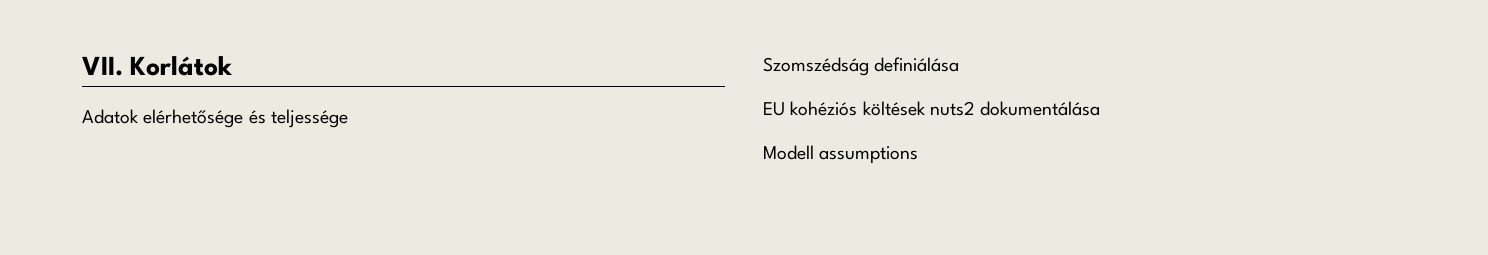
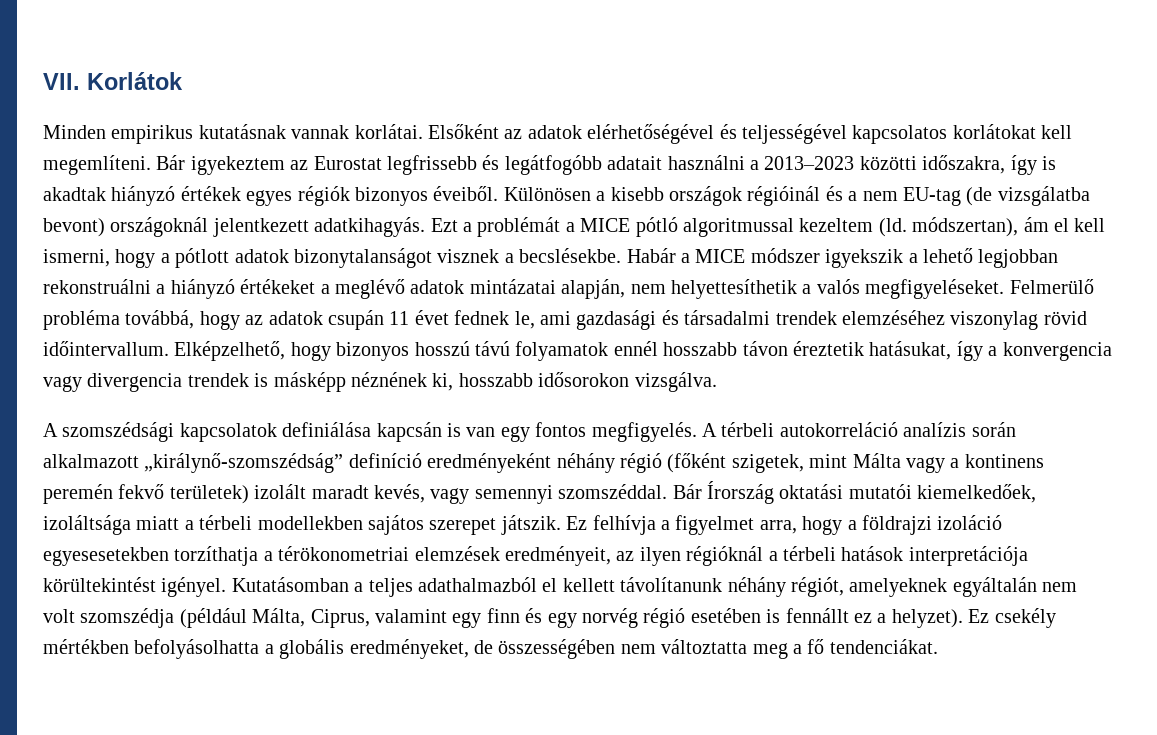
- Adatok elérhetősége és teljessége
- Szomszédság definiálása
- EU kohéziós költések nuts2 dokumentálása
- Modell assumptions
+ Minden empirikus kutatásnak vannak korlátai. Elsőként az adatok elérhetőségével és teljességével kapcsolatos korlátokat kell megemlíteni. Bár igyekeztem az Eurostat legfrissebb és legátfogóbb adatait használni a 2013–2023 közötti időszakra, így is akadtak hiányzó értékek egyes régiók bizonyos éveiből. Különösen a kisebb országok régióinál és a nem EU-tag (de vizsgálatba bevont) országoknál jelentkezett adatkihagyás. Ezt a problémát a MICE pótló algoritmussal kezeltem (ld. módszertan), ám el kell ismerni, hogy a pótlott adatok bizonytalanságot visznek a becslésekbe. Habár a MICE módszer igyekszik a lehető legjobban rekonstruálni a hiányzó értékeket a meglévő adatok mintázatai alapján, nem helyettesíthetik a valós megfigyeléseket. Felmerülő probléma továbbá, hogy az adatok csupán 11 évet fednek le, ami gazdasági és társadalmi trendek elemzéséhez viszonylag rövid időintervallum. Elképzelhető, hogy bizonyos hosszú távú folyamatok ennél hosszabb távon éreztetik hatásukat, így a konvergencia vagy divergencia trendek is másképp néznének ki, hosszabb idősorokon vizsgálva.
+ A szomszédsági kapcsolatok definiálása kapcsán is van egy fontos megfigyelés. A térbeli autokorreláció analízis során alkalmazott „királynő-szomszédság” definíció eredményeként néhány régió (főként szigetek, mint Málta vagy a kontinens peremén fekvő területek) izolált maradt kevés, vagy semennyi szomszéddal. Bár Írország oktatási mutatói kiemelkedőek, izoláltsága miatt a térbeli modellekben sajátos szerepet játszik. Ez felhívja a figyelmet arra, hogy a földrajzi izoláció egyesesetekben torzíthatja a térökonometriai elemzések eredményeit, az ilyen régióknál a térbeli hatások interpretációja körültekintést igényel. Kutatásomban a teljes adathalmazból el kellett távolítanunk néhány régiót, amelyeknek egyáltalán nem volt szomszédja (például Málta, Ciprus, valamint egy finn és egy norvég régió esetében is fennállt ez a helyzet). Ez csekély mértékben befolyásolhatta a globális eredményeket, de összességében nem változtatta meg a fő tendenciákat.

